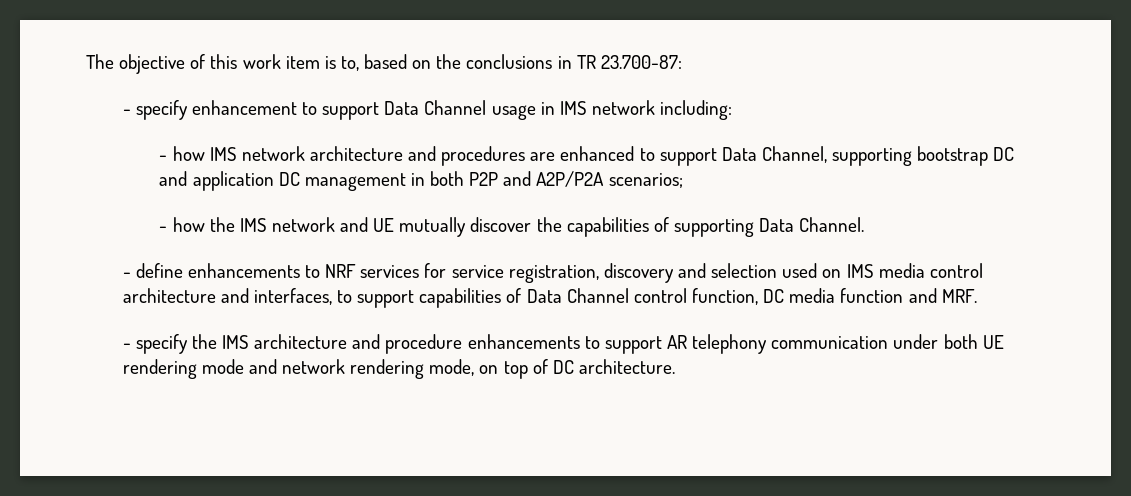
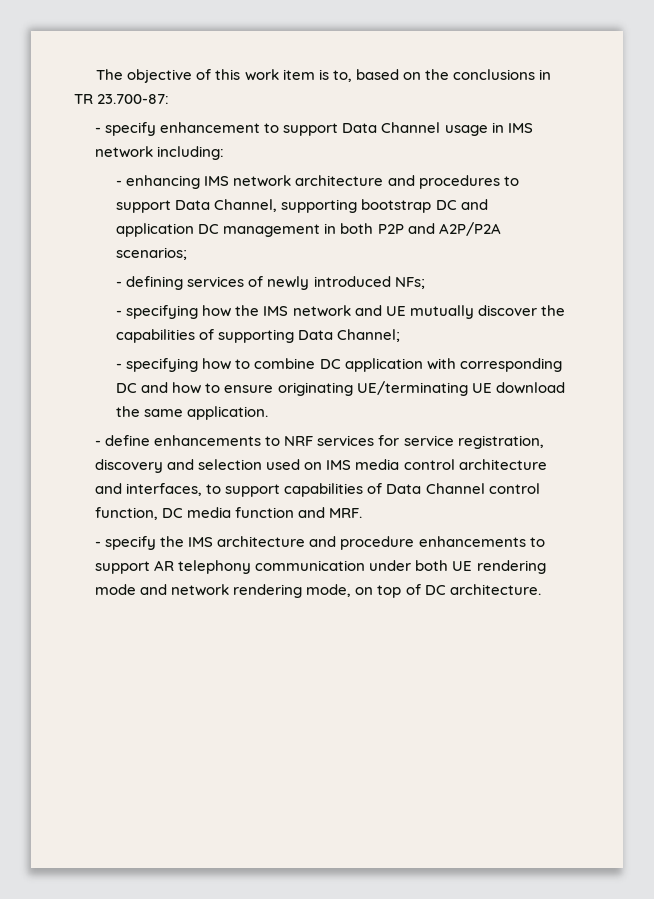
- - how IMS network architecture and procedures are enhanced to support Data Channel, supporting bootstrap DC and application DC management in both P2P and A2P/P2A scenarios;
+ - enhancing IMS network architecture and procedures to support Data Channel, supporting bootstrap DC and application DC management in both P2P and A2P/P2A scenarios;
- - how the IMS network and UE mutually discover the capabilities of supporting Data Channel.
+ - defining services of newly introduced NFs;
+ - specifying how the IMS network and UE mutually discover the capabilities of supporting Data Channel;
+ - specifying how to combine DC application with corresponding DC and how to ensure originating UE/terminating UE download the same application.

